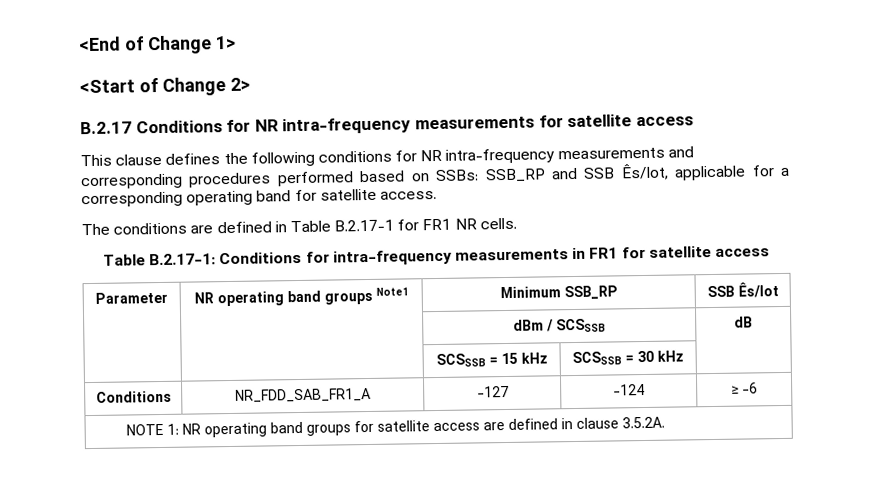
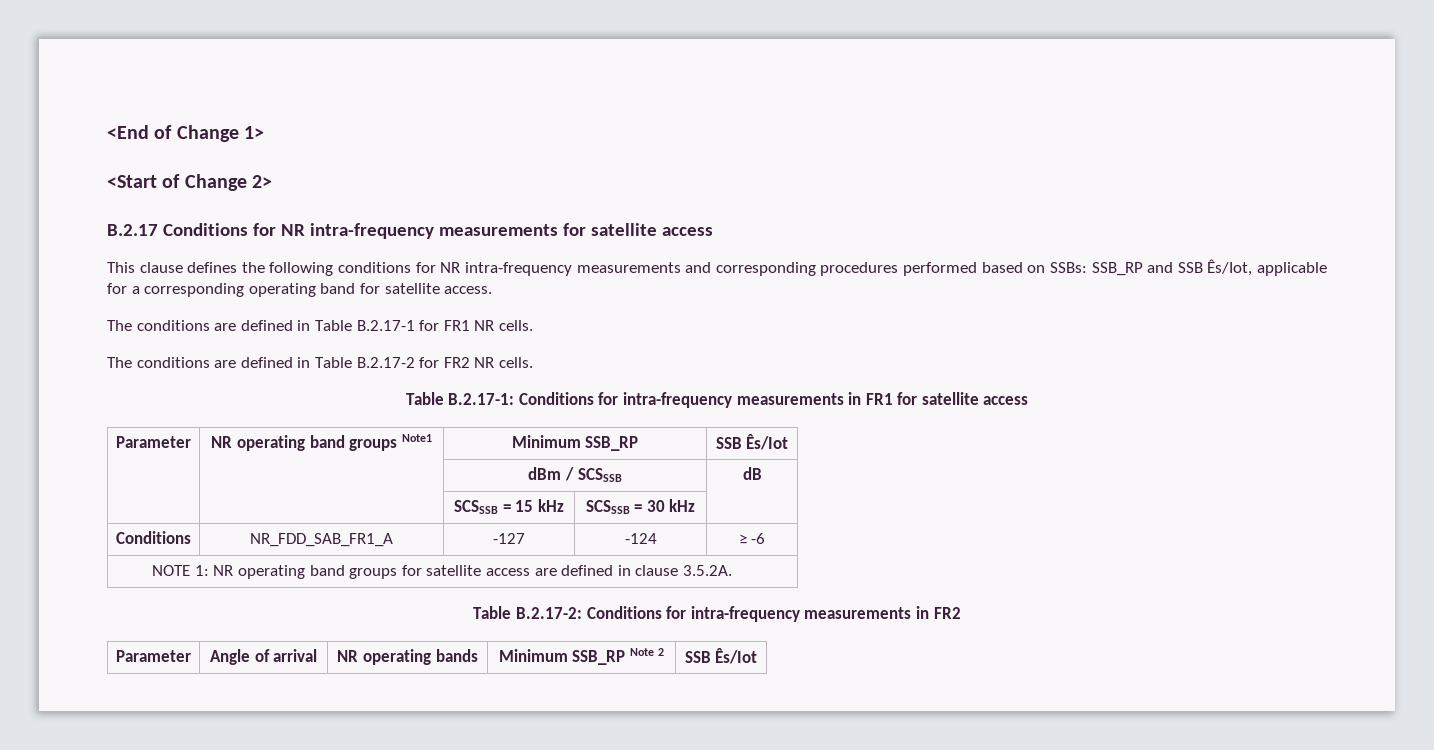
+ The conditions are defined in Table B.2.17-2 for FR2 NR cells.
+ Table B.2.17-2: Conditions for intra-frequency measurements in FR2
+ Parameter | Angle of arrival | NR operating bands | Minimum SSB_RP Note 2 | SSB Ês/Iot

